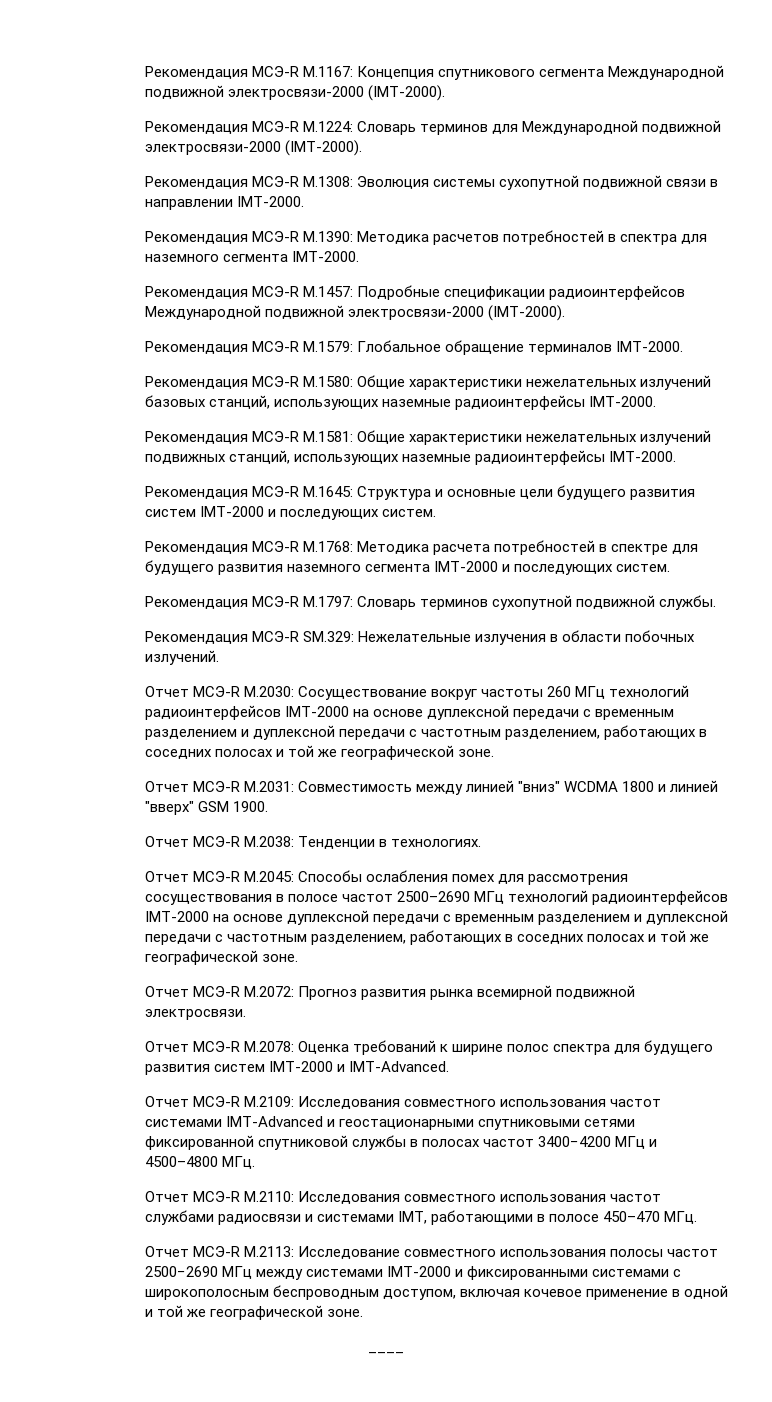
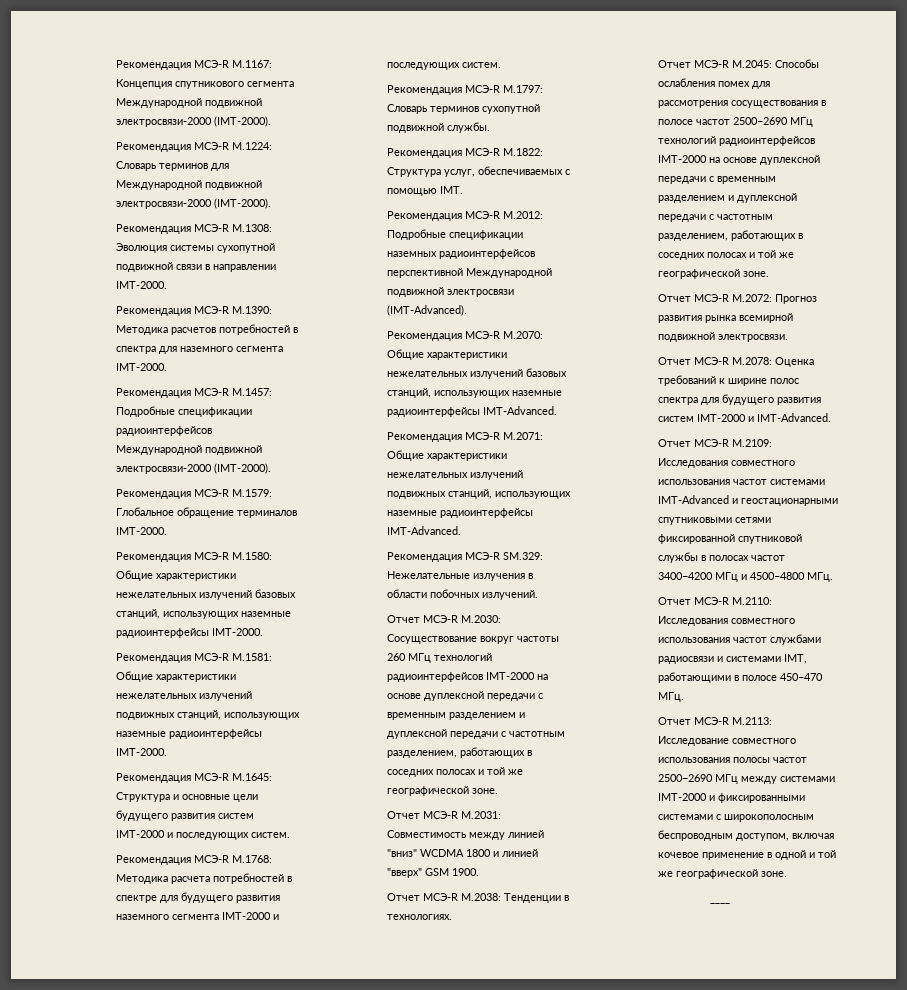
+ Рекомендация МСЭ-R M.1822: Структура услуг, обеспечиваемых с помощью IMT.
+ Рекомендация МСЭ-R M.2012: Подробные спецификации наземных радиоинтерфейсов перспективной Международной подвижной электросвязи (IMT-Advanced).
+ Рекомендация МСЭ-R M.2070: Общие характеристики нежелательных излучений базовых станций, использующих наземные радиоинтерфейсы IMT-Advanced.
+ Рекомендация МСЭ-R M.2071: Общие характеристики нежелательных излучений подвижных станций, использующих наземные радиоинтерфейсы IMT-Advanced.

